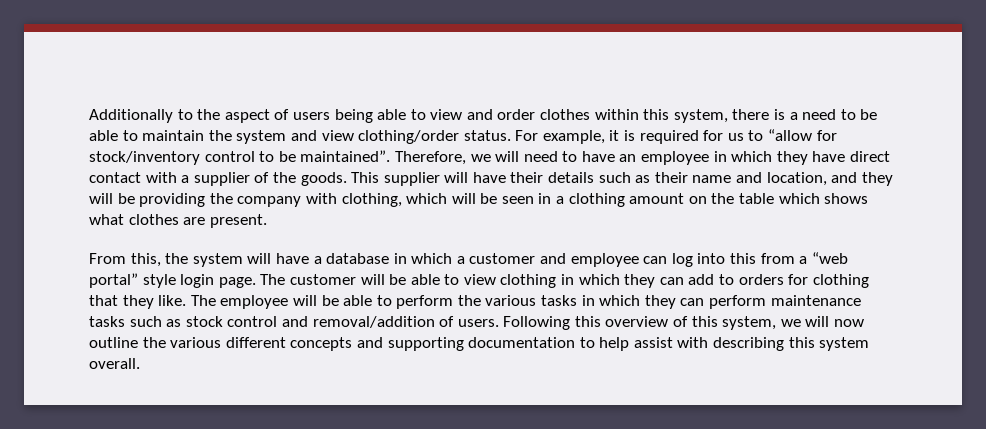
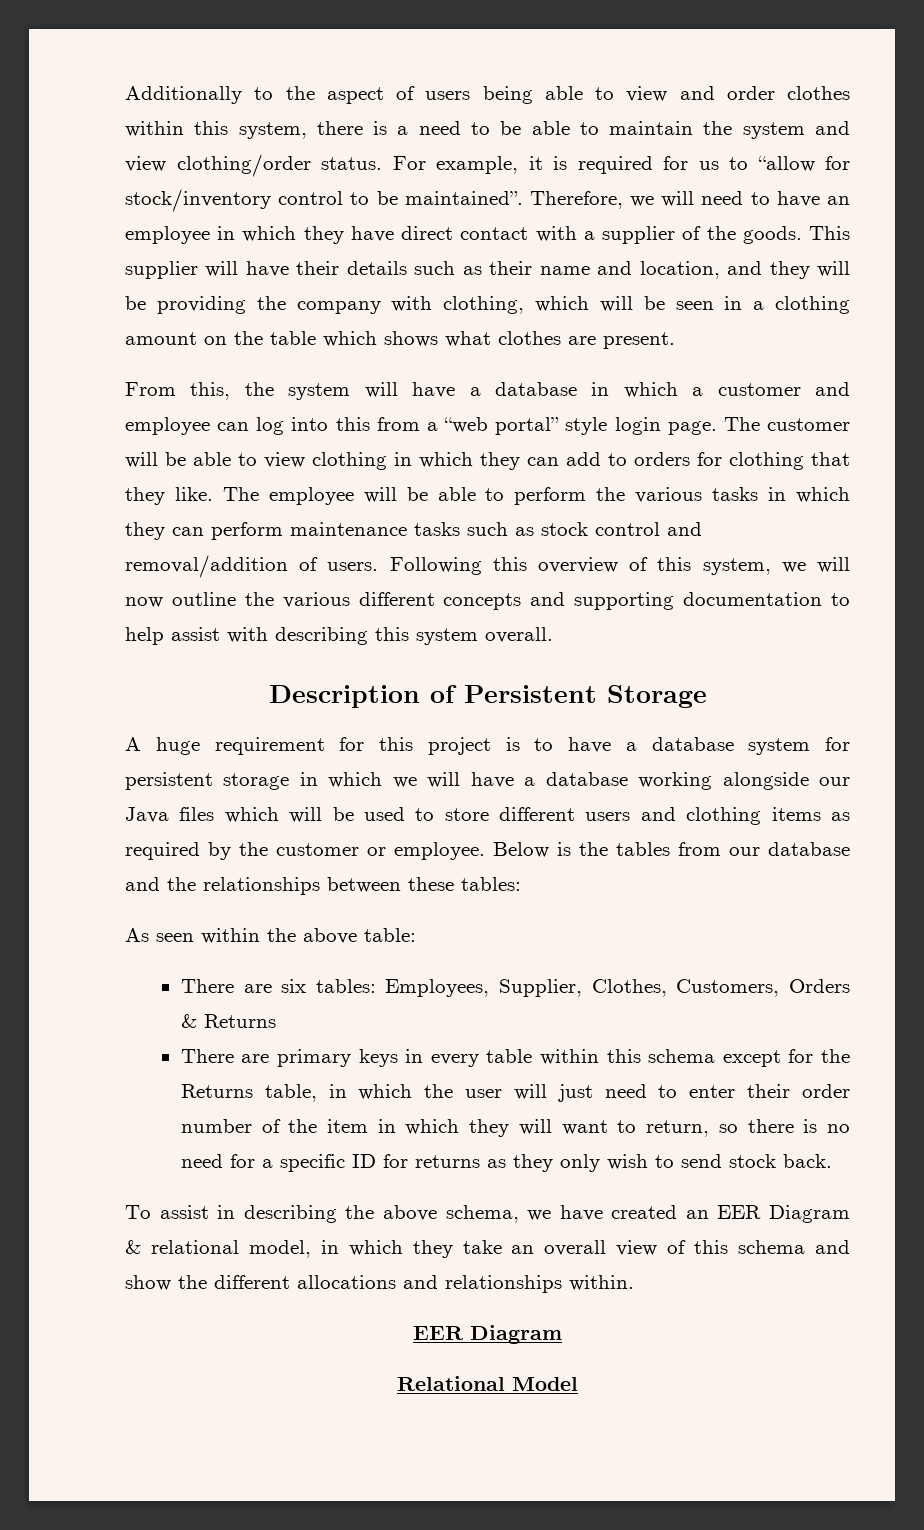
+ Description of Persistent Storage
+ A huge requirement for this project is to have a database system for persistent storage in which we will have a database working alongside our Java files which will be used to store different users and clothing items as required by the customer or employee. Below is the tables from our database and the relationships between these tables:
+ As seen within the above table:
+ There are six tables: Employees, Supplier, Clothes, Customers, Orders & Returns
+ There are primary keys in every table within this schema except for the Returns table, in which the user will just need to enter their order number of the item in which they will want to return, so there is no need for a specific ID for returns as they only wish to send stock back.
+ To assist in describing the above schema, we have created an EER Diagram & relational model, in which they take an overall view of this schema and show the different allocations and relationships within.
+ EER Diagram
+ Relational Model

